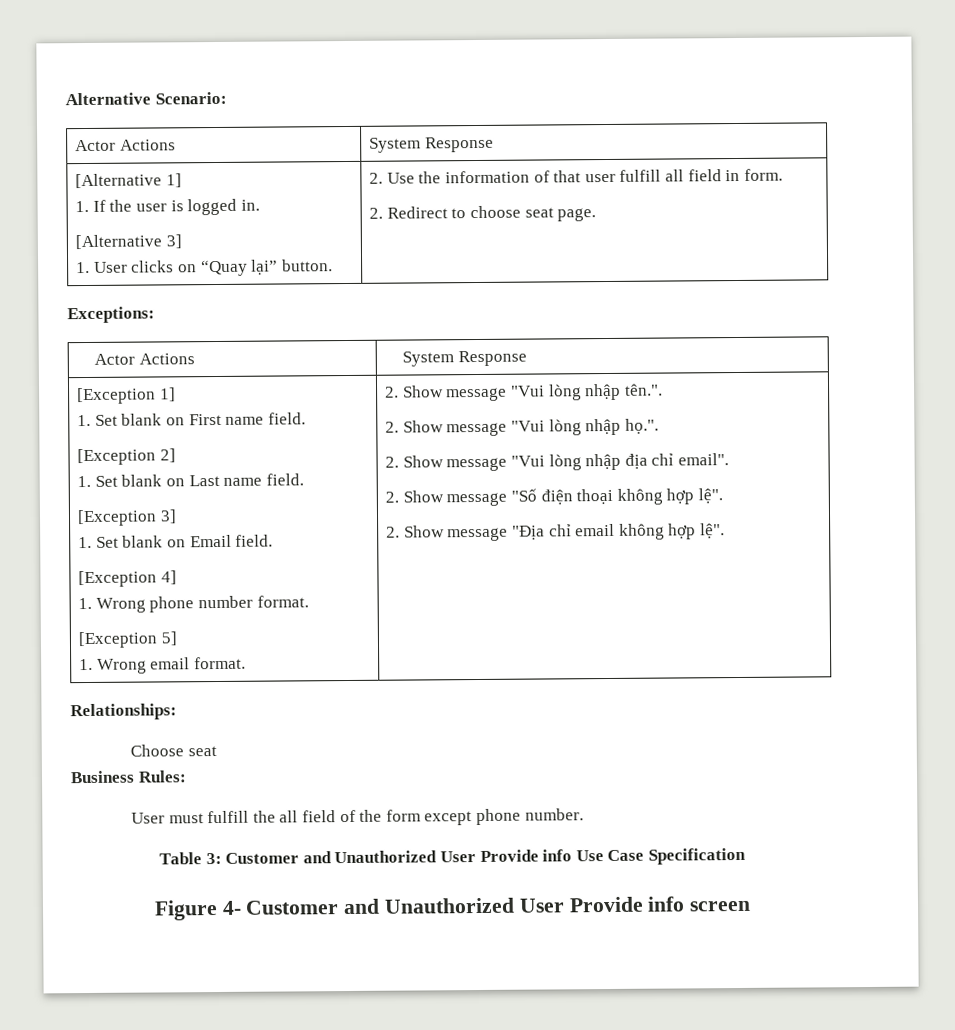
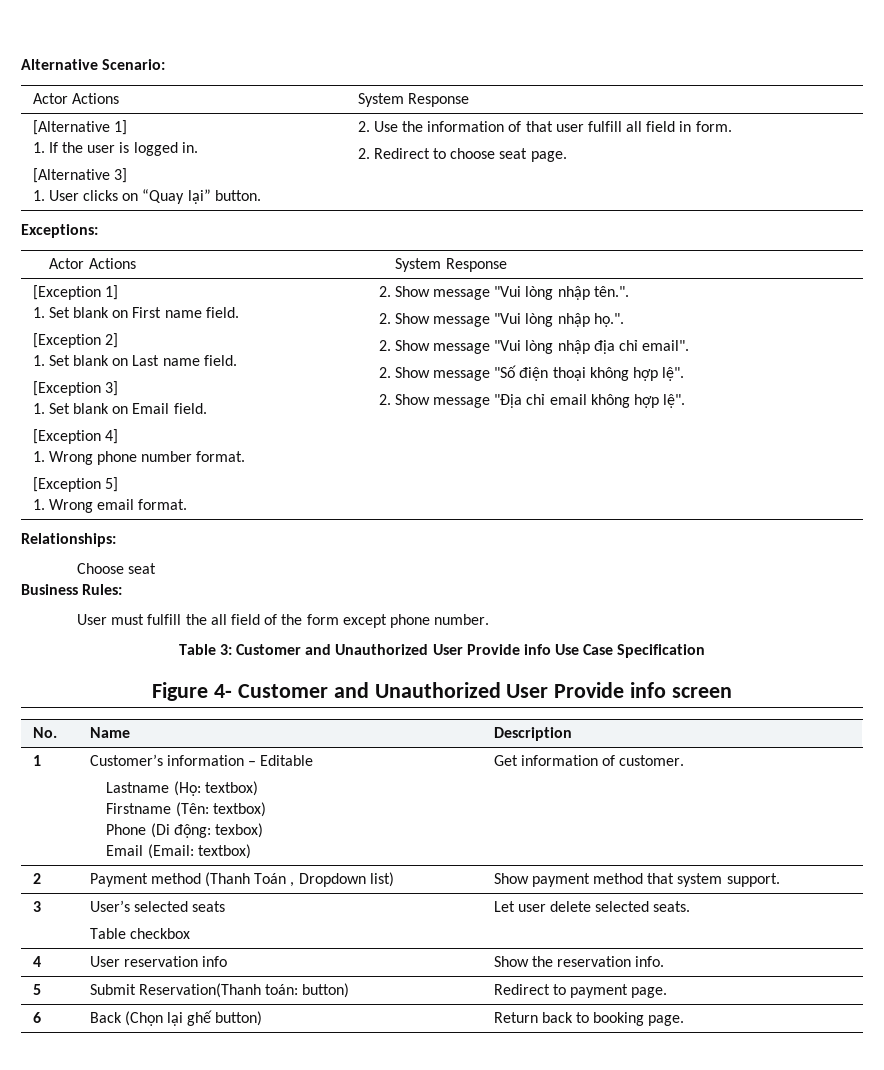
+ No. | Name | Description
+ 1 | Customer’s information – Editable
+ Lastname (Họ: textbox)
+ Firstname (Tên: textbox)
+ Phone (Di động: texbox)
+ Email (Email: textbox) | Get information of customer.
+ 2 | Payment method (Thanh Toán , Dropdown list) | Show payment method that system support.
+ 3 | User’s selected seats
+ Table checkbox | Let user delete selected seats.
+ 4 | User reservation info | Show the reservation info.
+ 5 | Submit Reservation(Thanh toán: button) | Redirect to payment page.
+ 6 | Back (Chọn lại ghế button) | Return back to booking page.

